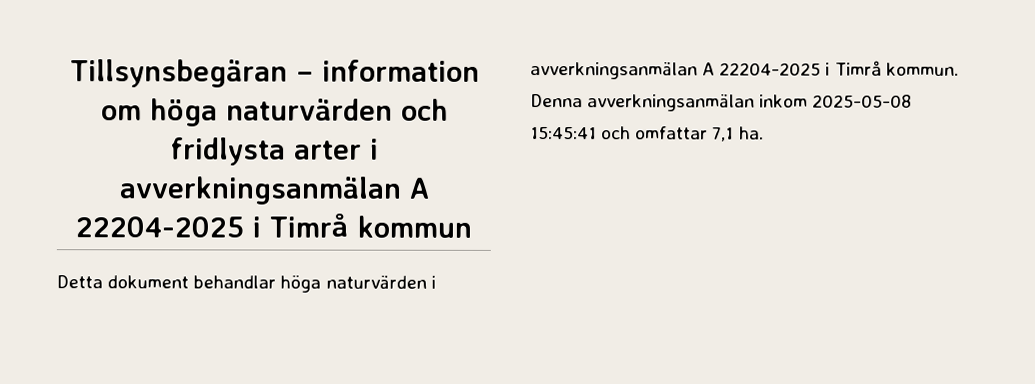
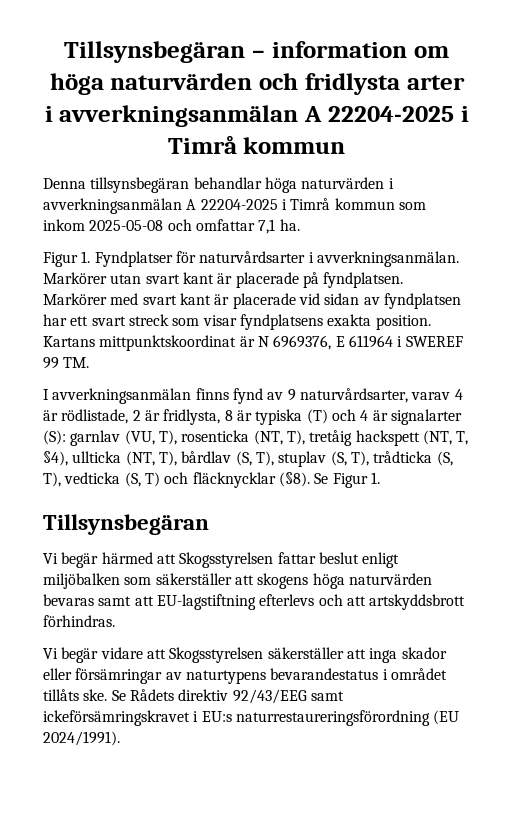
- Detta dokument behandlar höga naturvärden i avverkningsanmälan A 22204-2025 i Timrå kommun. Denna avverkningsanmälan inkom 2025-05-08 15:45:41 och omfattar 7,1 ha.
+ Denna tillsynsbegäran behandlar höga naturvärden i avverkningsanmälan A 22204-2025 i Timrå kommun som inkom 2025-05-08 och omfattar 7,1 ha.
+ Figur 1. Fyndplatser för naturvårdsarter i avverkningsanmälan. Markörer utan svart kant är placerade på fyndplatsen. Markörer med svart kant är placerade vid sidan av fyndplatsen har ett svart streck som visar fyndplatsens exakta position. Kartans mittpunktskoordinat är N 6969376, E 611964 i SWEREF 99 TM.
+ I avverkningsanmälan finns fynd av 9 naturvårdsarter, varav 4 är rödlistade, 2 är fridlysta, 8 är typiska (T) och 4 är signalarter (S): garnlav (VU, T), rosenticka (NT, T), tretåig hackspett (NT, T, §4), ullticka (NT, T), bårdlav (S, T), stuplav (S, T), trådticka (S, T), vedticka (S, T) och fläcknycklar (§8). Se Figur 1.
+ Tillsynsbegäran
+ Vi begär härmed att Skogsstyrelsen fattar beslut enligt miljöbalken som säkerställer att skogens höga naturvärden bevaras samt att EU-lagstiftning efterlevs och att artskyddsbrott förhindras.
+ Vi begär vidare att Skogsstyrelsen säkerställer att inga skador eller försämringar av naturtypens bevarandestatus i området tillåts ske. Se Rådets direktiv 92/43/EEG samt ickeförsämringskravet i EU:s naturrestaureringsförordning (EU 2024/1991).

